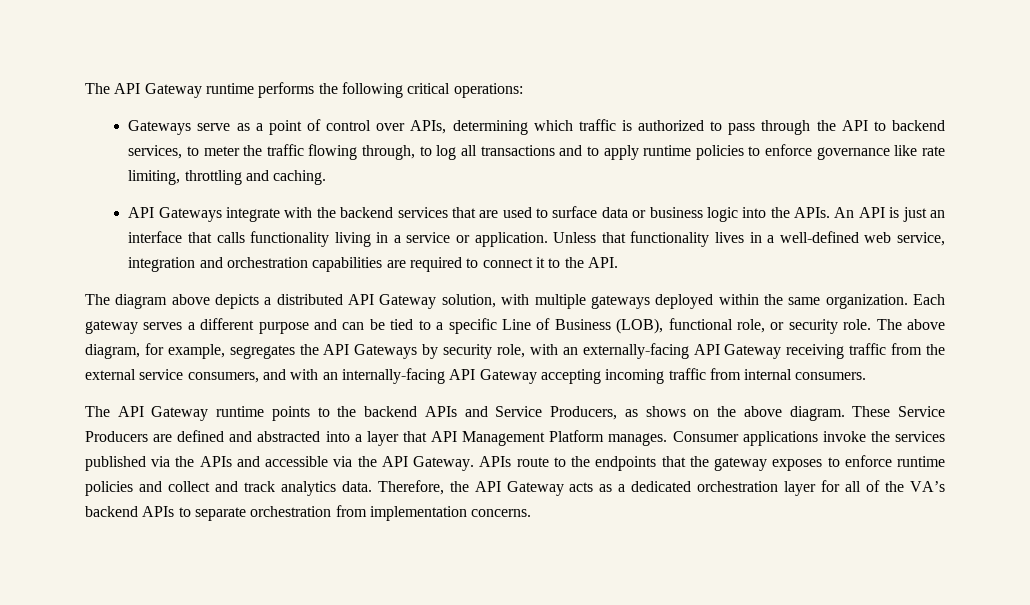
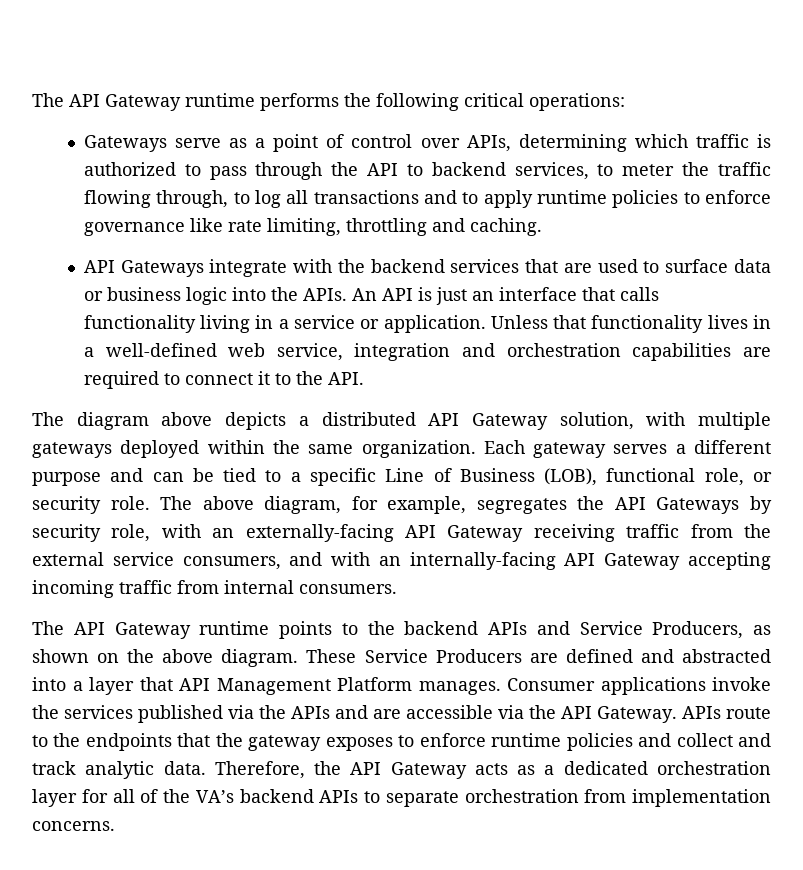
- The API Gateway runtime points to the backend APIs and Service Producers, as shows on the above diagram.
+ The API Gateway runtime points to the backend APIs and Service Producers, as shown on the above diagram.
- Consumer applications invoke the services published via the APIs and accessible via the API Gateway.
+ Consumer applications invoke the services published via the APIs and are accessible via the API Gateway.
- APIs route to the endpoints that the gateway exposes to enforce runtime policies and collect and track analytics data.
+ APIs route to the endpoints that the gateway exposes to enforce runtime policies and collect and track analytic data.

